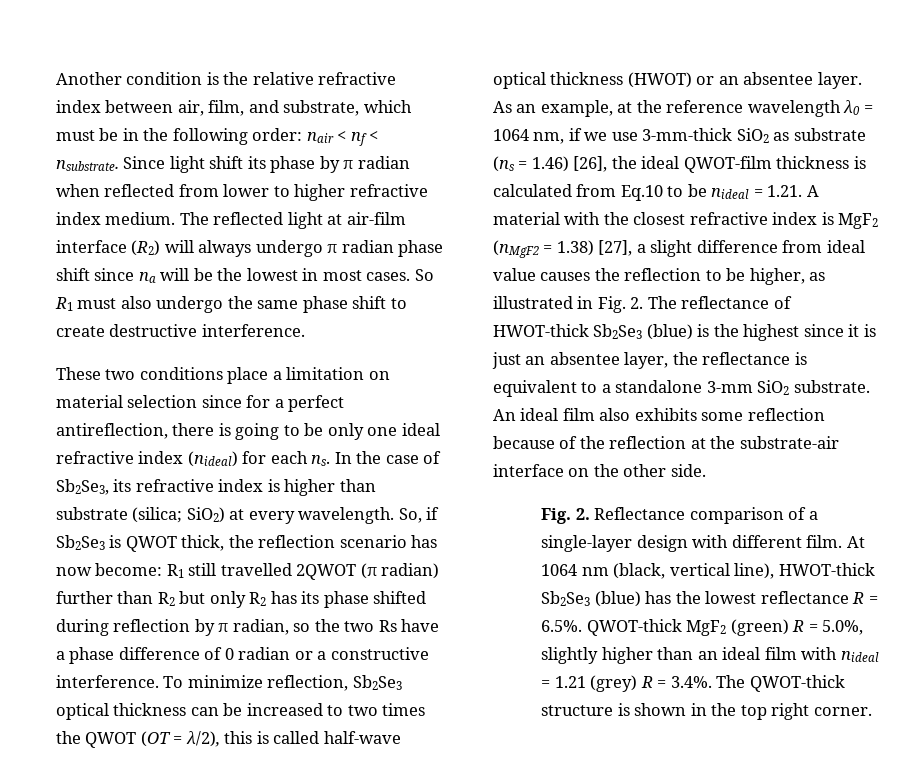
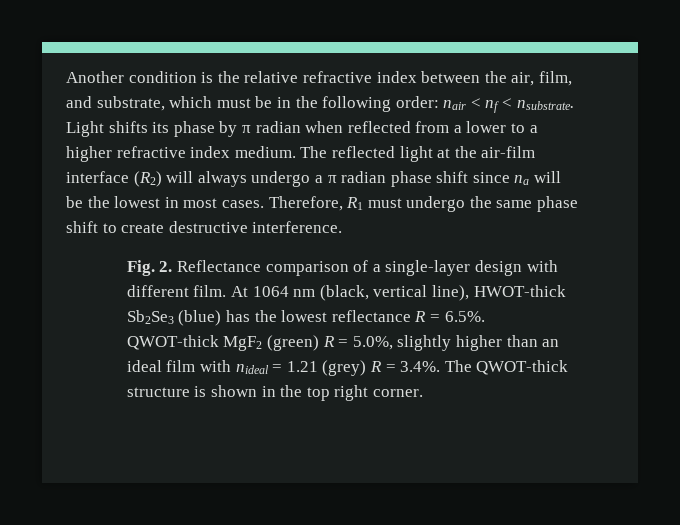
- Another condition is the relative refractive index between air, film, and substrate, which must be in the following order: nair < nf < nsubstrate.
+ Another condition is the relative refractive index between the air, film, and substrate, which must be in the following order: nair < nf < nsubstrate.
- Since light shift its phase by π radian when reflected from lower to higher refractive index medium.
+ Light shifts its phase by π radian when reflected from a lower to a higher refractive index medium.
- The reflected light at air-film interface (R2) will always undergo π radian phase shift since na will be the lowest in most cases.
+ The reflected light at the air-film interface (R2) will always undergo a π radian phase shift since na will be the lowest in most cases.
- So R1 must also undergo the same phase shift to create destructive interference.
+ Therefore, R1 must undergo the same phase shift to create destructive interference.
- These two conditions place a limitation on material selection since for a perfect antireflection, there is going to be only one ideal refractive index (nideal) for each ns. In the case of Sb2Se3, its refractive index is higher than substrate (silica; SiO2) at every wavelength. So, if Sb2Se3 is QWOT thick, the reflection scenario has now become: R1 still travelled 2QWOT (π radian) further than R2 but only R2 has its phase shifted during reflection by π radian, so the two Rs have a phase difference of 0 radian or a constructive interference. To minimize reflection, Sb2Se3 optical thickness can be increased to two times the QWOT (OT = λ/2), this is called half-wave optical thickness (HWOT) or an absentee layer. As an example, at the reference wavelength λ0 = 1064 nm, if we use 3-mm-thick SiO2 as substrate (ns = 1.46) [26], the ideal QWOT-film thickness is calculated from Eq.10 to be nideal = 1.21. A material with the closest refractive index is MgF2 (nMgF2 = 1.38) [27], a slight difference from ideal value causes the reflection to be higher, as illustrated in Fig. 2. The reflectance of HWOT-thick Sb2Se3 (blue) is the highest since it is just an absentee layer, the reflectance is equivalent to a standalone 3-mm SiO2 substrate. An ideal film also exhibits some reflection because of the reflection at the substrate-air interface on the other side.

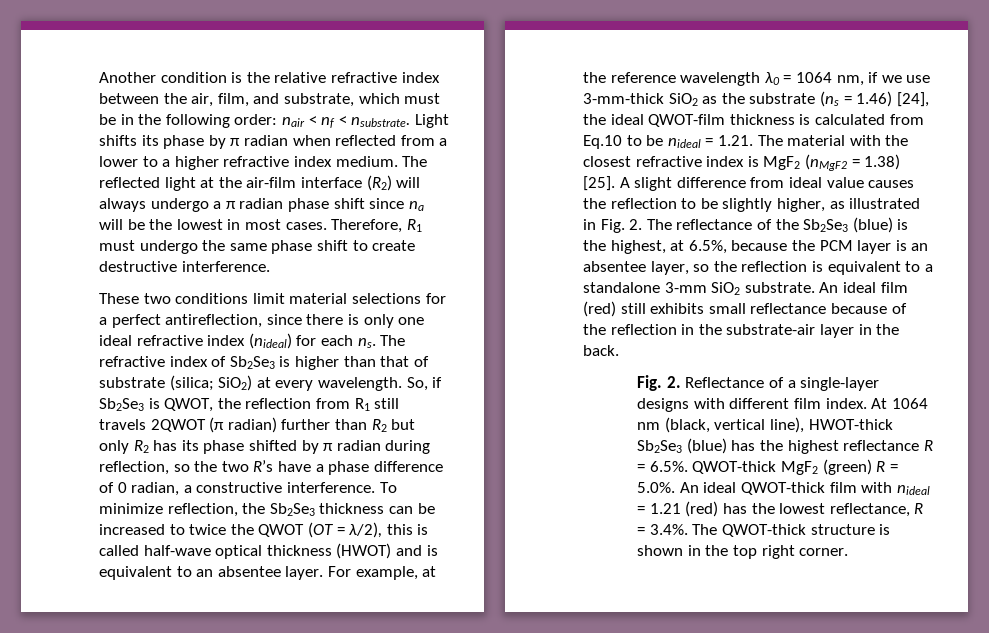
+ These two conditions limit material selections for a perfect antireflection, since there is only one ideal refractive index (nideal) for each ns. The refractive index of Sb2Se3 is higher than that of substrate (silica; SiO2) at every wavelength. So, if Sb2Se3 is QWOT, the reflection from R1 still travels 2QWOT (π radian) further than R2 but only R2 has its phase shifted by π radian during reflection, so the two R’s have a phase difference of 0 radian, a constructive interference. To minimize reflection, the Sb2Se3 thickness can be increased to twice the QWOT (OT = λ/2), this is called half-wave optical thickness (HWOT) and is equivalent to an absentee layer. For example, at the reference wavelength λ0 = 1064 nm, if we use 3-mm-thick SiO2 as the substrate (ns = 1.46) [24], the ideal QWOT-film thickness is calculated from Eq.10 to be nideal = 1.21. The material with the closest refractive index is MgF2 (nMgF2 = 1.38) [25]. A slight difference from ideal value causes the reflection to be slightly higher, as illustrated in Fig. 2. The reflectance of the Sb2Se3 (blue) is the highest, at 6.5%, because the PCM layer is an absentee layer, so the reflection is equivalent to a standalone 3-mm SiO2 substrate. An ideal film (red) still exhibits small reflectance because of the reflection in the substrate-air layer in the back.
- Fig. 2. Reflectance comparison of a single-layer design with different film.
+ Fig. 2. Reflectance of a single-layer designs with different film index.
- At 1064 nm (black, vertical line), HWOT-thick Sb2Se3 (blue) has the lowest reflectance R = 6.5%. QWOT-thick MgF2 (green) R = 5.0%, slightly higher than an ideal film with nideal = 1.21 (grey) R = 3.4%. The QWOT-thick structure is shown in the top right corner.
+ At 1064 nm (black, vertical line), HWOT-thick Sb2Se3 (blue) has the highest reflectance R = 6.5%. QWOT-thick MgF2 (green) R = 5.0%. An ideal QWOT-thick film with nideal = 1.21 (red) has the lowest reflectance, R = 3.4%. The QWOT-thick structure is shown in the top right corner.

